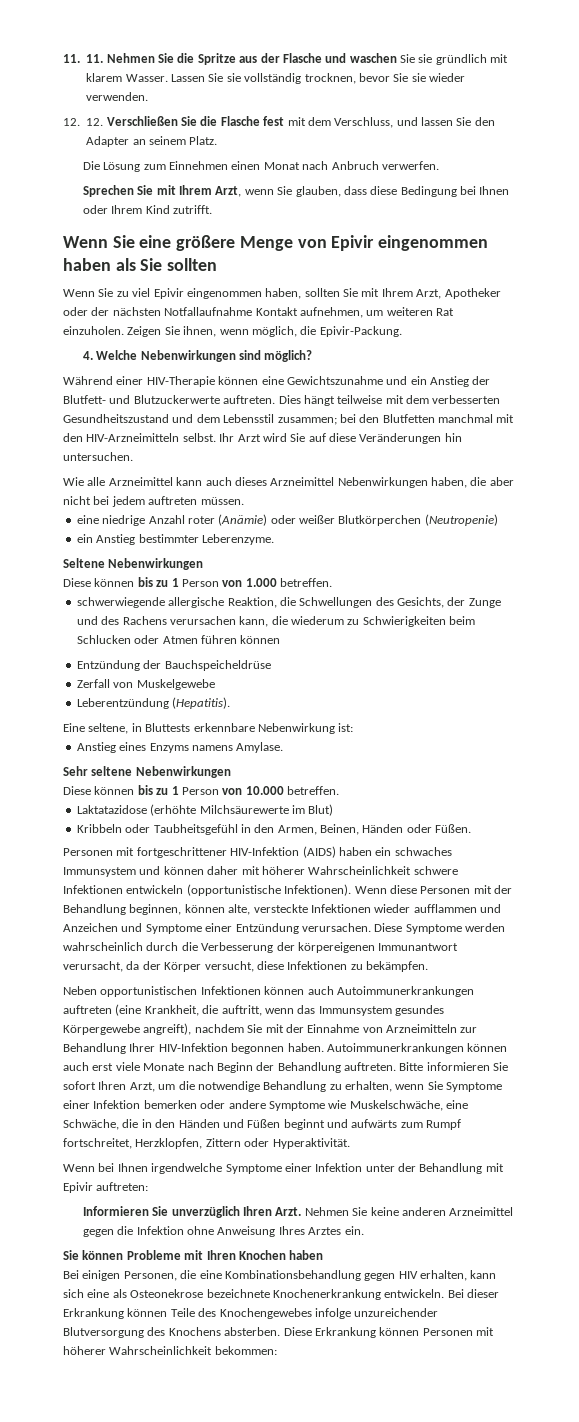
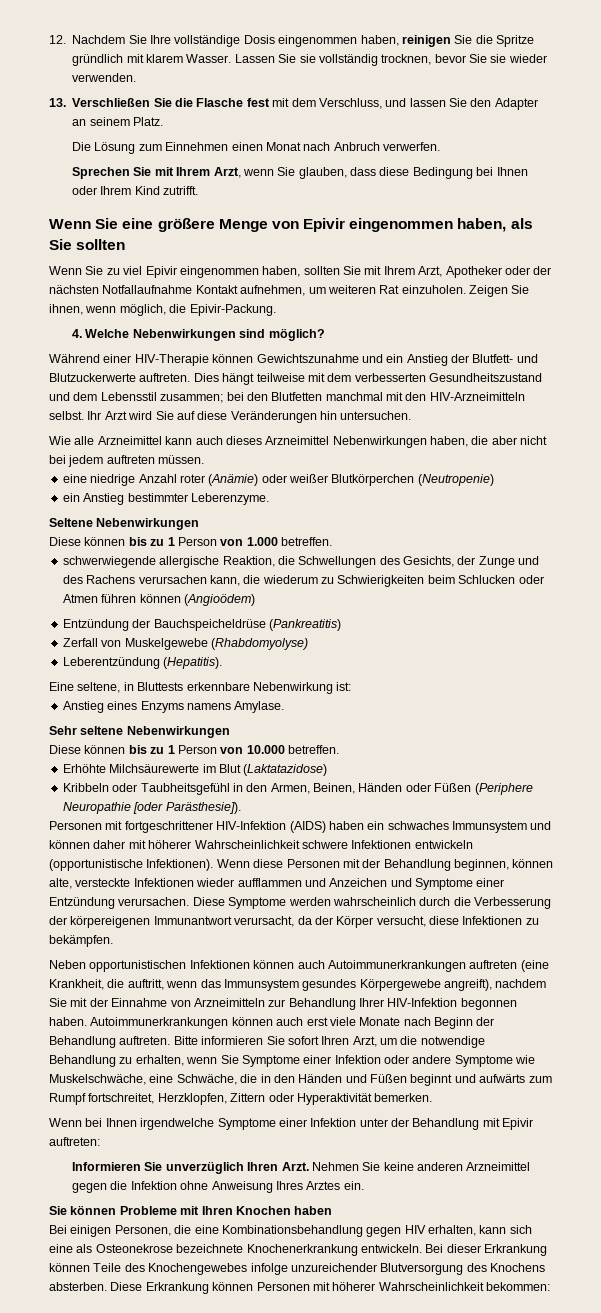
- 11. 11. Nehmen Sie die Spritze aus der Flasche und waschen Sie sie gründlich mit klarem Wasser.
+ 12. Nachdem Sie Ihre vollständige Dosis eingenommen haben, reinigen Sie die Spritze gründlich mit klarem Wasser.
- 12. 12. Verschließen Sie die Flasche fest mit dem Verschluss, und lassen Sie den Adapter an seinem Platz.
+ 13. Verschließen Sie die Flasche fest mit dem Verschluss, und lassen Sie den Adapter an seinem Platz.
- Wenn Sie eine größere Menge von Epivir eingenommen haben als Sie sollten
+ Wenn Sie eine größere Menge von Epivir eingenommen haben, als Sie sollten
- Während einer HIV-Therapie können eine Gewichtszunahme und ein Anstieg der Blutfett- und Blutzuckerwerte auftreten.
+ Während einer HIV-Therapie können Gewichtszunahme und ein Anstieg der Blutfett- und Blutzuckerwerte auftreten.
- schwerwiegende allergische Reaktion, die Schwellungen des Gesichts, der Zunge und des Rachens verursachen kann, die wiederum zu Schwierigkeiten beim Schlucken oder Atmen führen können
+ schwerwiegende allergische Reaktion, die Schwellungen des Gesichts, der Zunge und des Rachens verursachen kann, die wiederum zu Schwierigkeiten beim Schlucken oder Atmen führen können (Angioödem)
- Entzündung der Bauchspeicheldrüse
+ Entzündung der Bauchspeicheldrüse (Pankreatitis)
- Zerfall von Muskelgewebe
+ Zerfall von Muskelgewebe (Rhabdomyolyse)
- Laktatazidose (erhöhte Milchsäurewerte im Blut)
+ Erhöhte Milchsäurewerte im Blut (Laktatazidose)
- Kribbeln oder Taubheitsgefühl in den Armen, Beinen, Händen oder Füßen.
+ Kribbeln oder Taubheitsgefühl in den Armen, Beinen, Händen oder Füßen (Periphere Neuropathie [oder Parästhesie]).
- Bitte informieren Sie sofort Ihren Arzt, um die notwendige Behandlung zu erhalten, wenn Sie Symptome einer Infektion bemerken oder andere Symptome wie Muskelschwäche, eine Schwäche, die in den Händen und Füßen beginnt und aufwärts zum Rumpf fortschreitet, Herzklopfen, Zittern oder Hyperaktivität.
+ Bitte informieren Sie sofort Ihren Arzt, um die notwendige Behandlung zu erhalten, wenn Sie Symptome einer Infektion oder andere Symptome wie Muskelschwäche, eine Schwäche, die in den Händen und Füßen beginnt und aufwärts zum Rumpf fortschreitet, Herzklopfen, Zittern oder Hyperaktivität bemerken.

